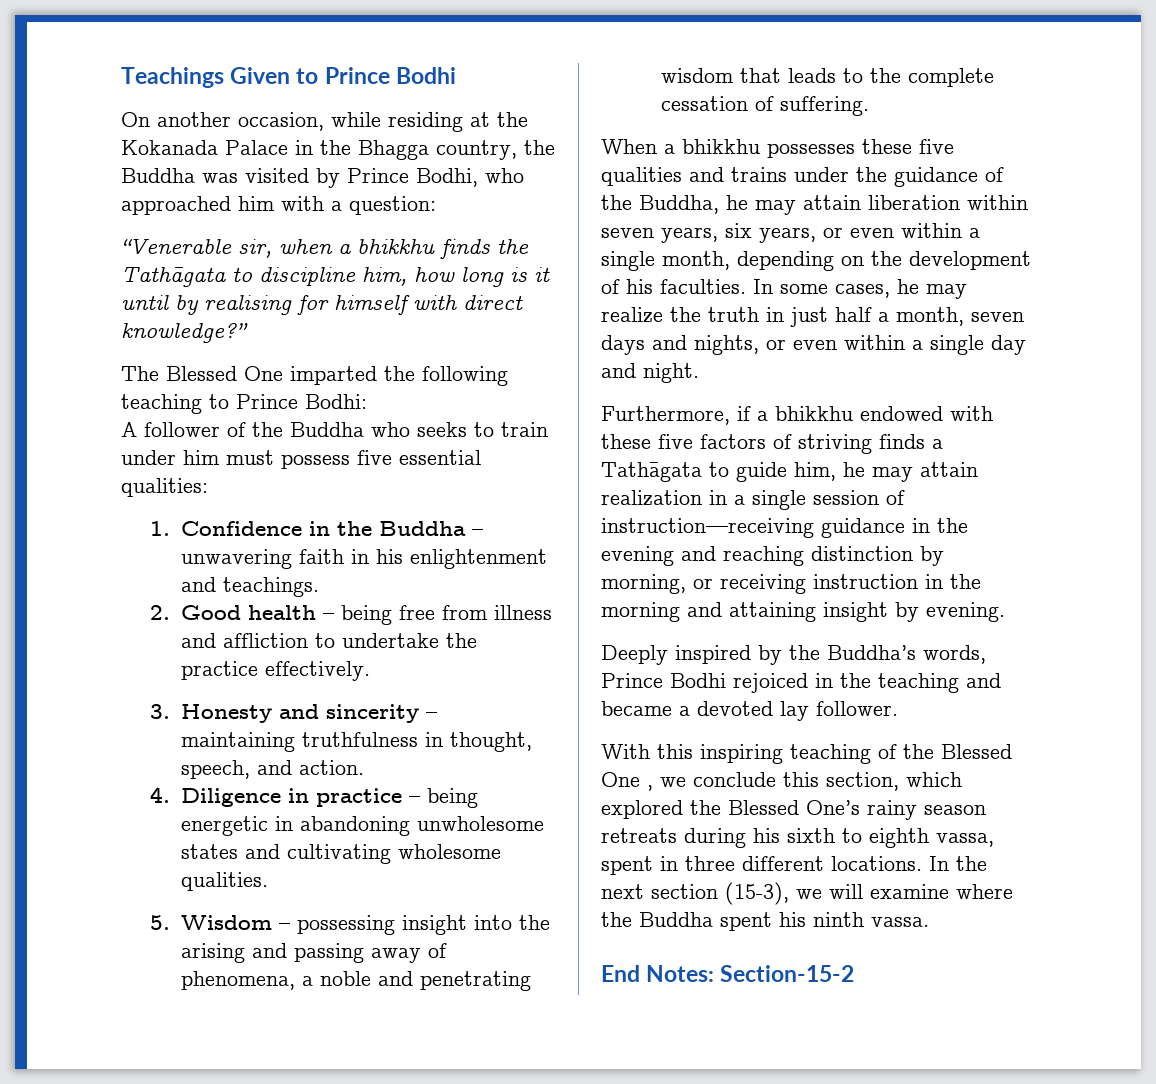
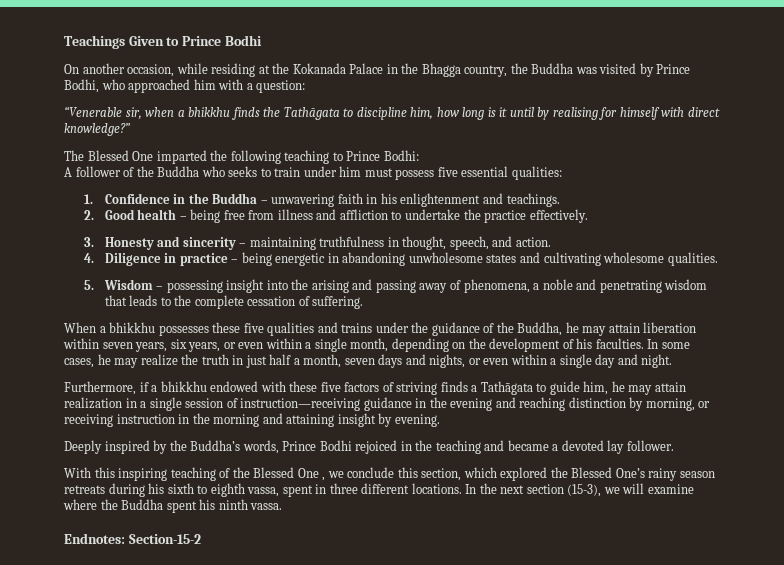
- End Notes: Section-15-2
+ Endnotes: Section-15-2

